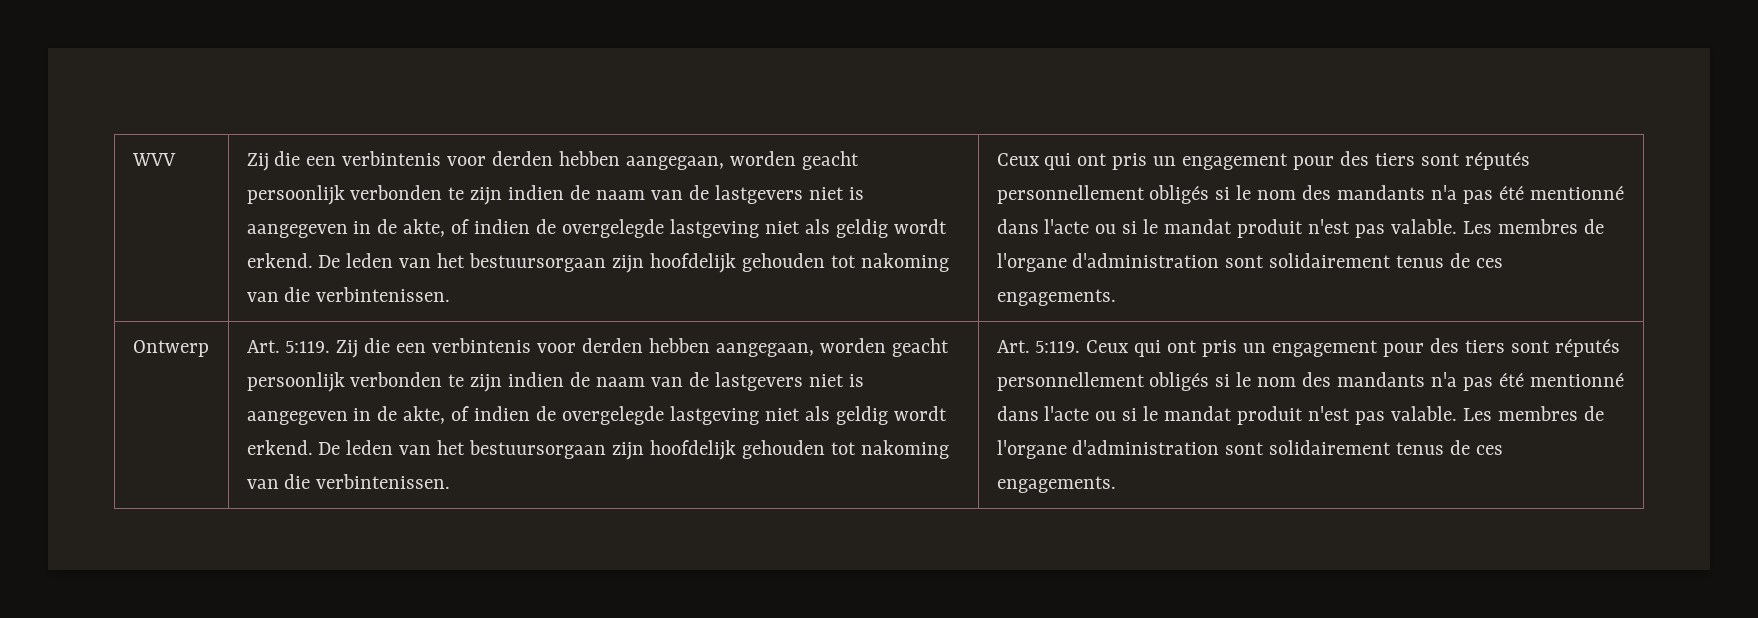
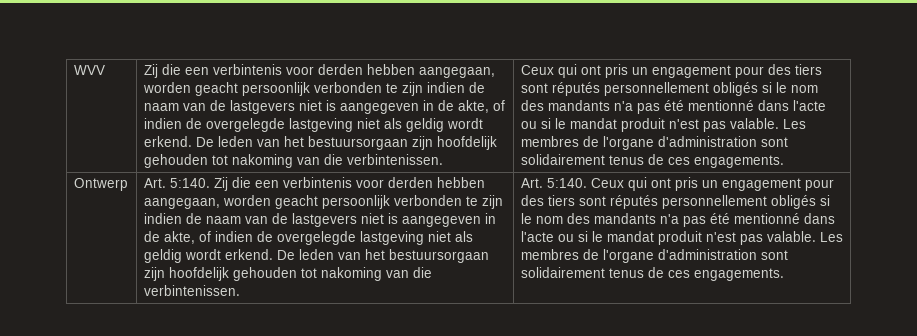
- Ontwerp | Art. 5:119.
+ Ontwerp | Art. 5:140.
- De leden van het bestuursorgaan zijn hoofdelijk gehouden tot nakoming van die verbintenissen. | Art. 5:119.
+ De leden van het bestuursorgaan zijn hoofdelijk gehouden tot nakoming van die verbintenissen. | Art. 5:140.

